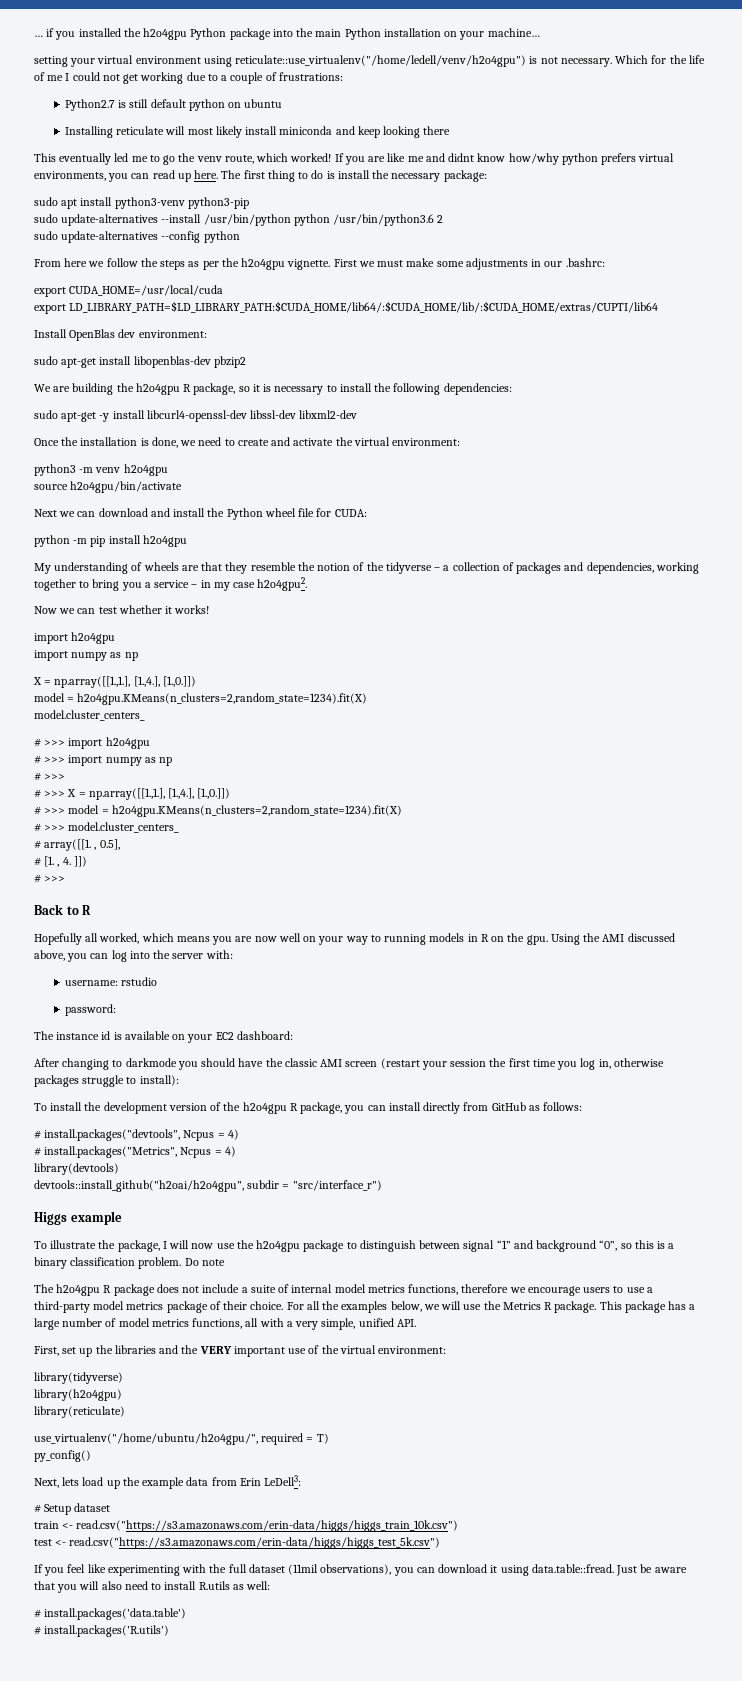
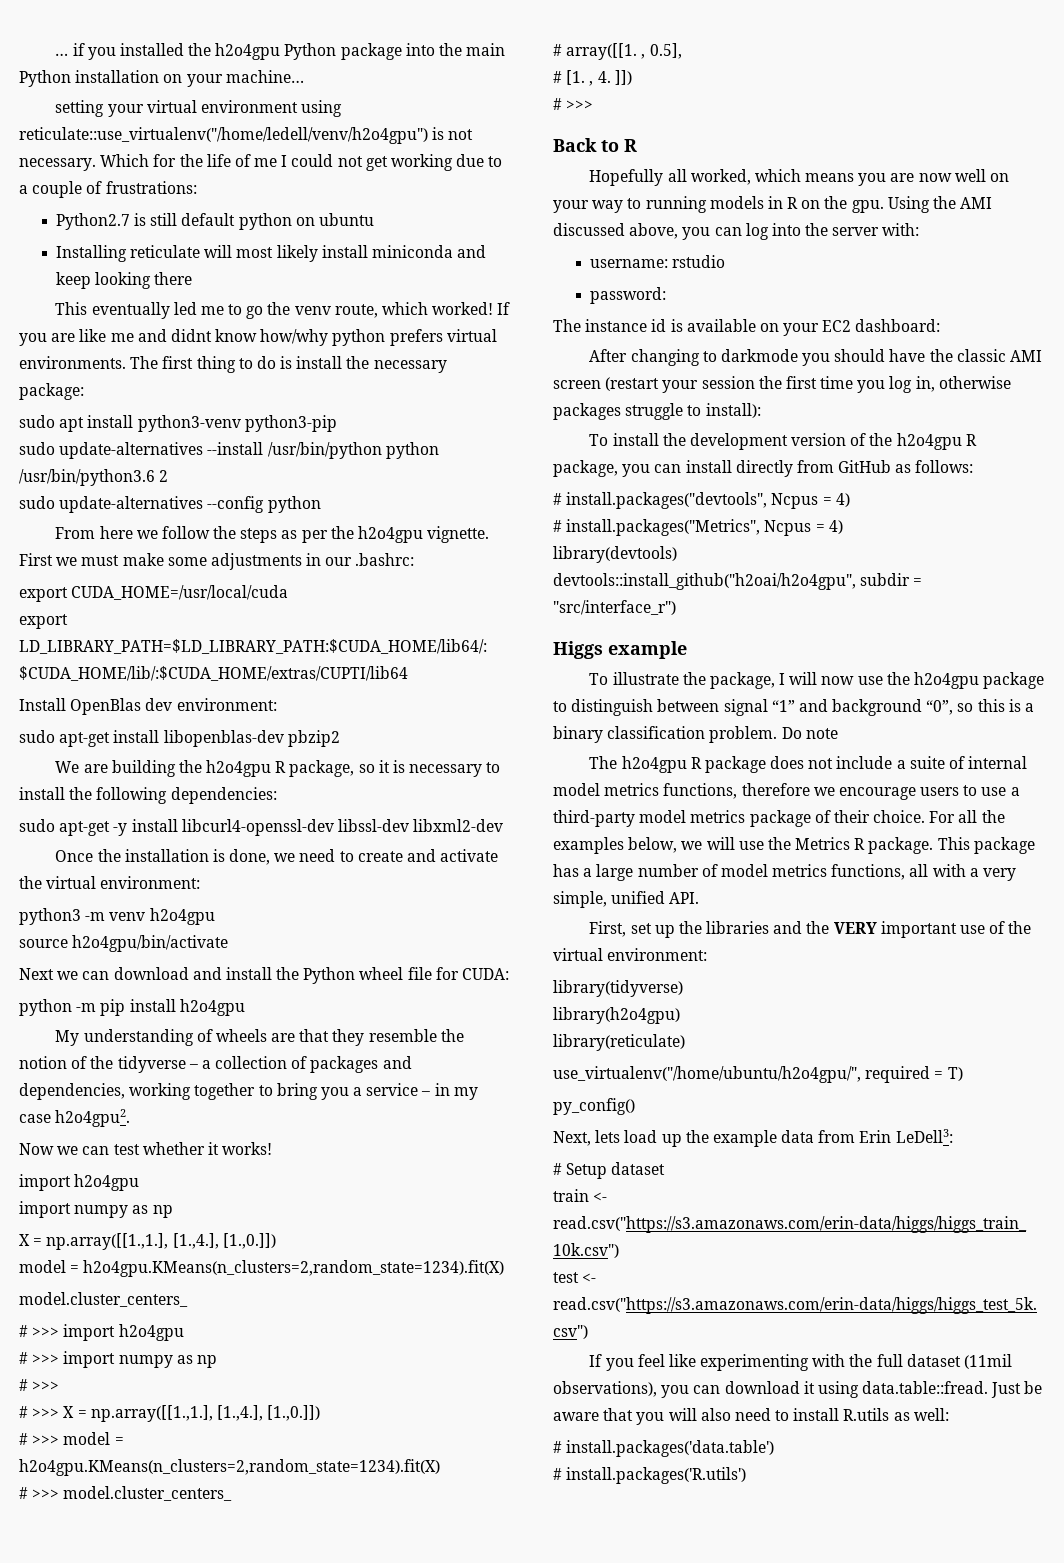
- If you are like me and didnt know how/why python prefers virtual environments, you can read up here.
+ If you are like me and didnt know how/why python prefers virtual environments.

